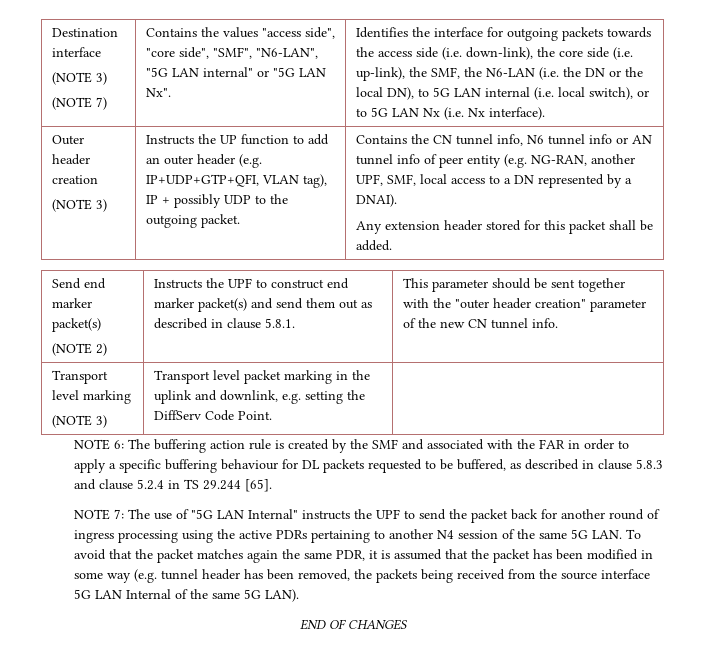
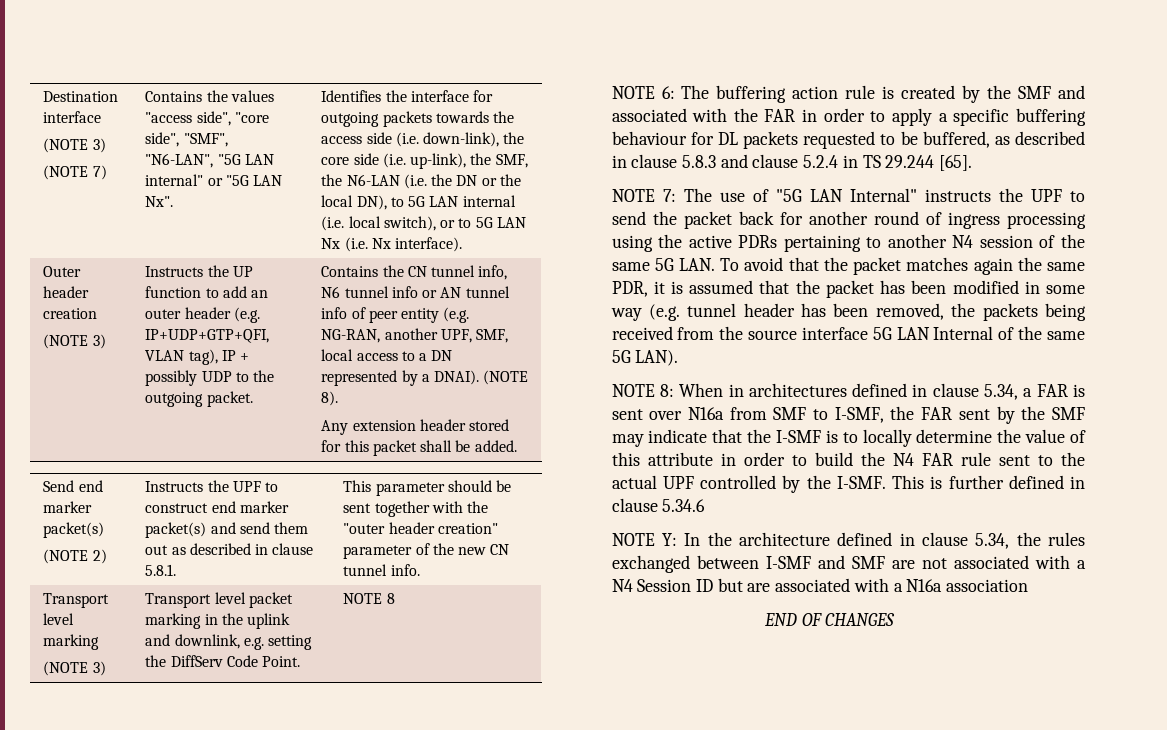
+ (NOTE 8).
  Transport level marking
- (NOTE 3) | Transport level packet marking in the uplink and downlink, e.g. setting the DiffServ Code Point. |
+ (NOTE 3) | Transport level packet marking in the uplink and downlink, e.g. setting the DiffServ Code Point. | NOTE 8
+ NOTE 8: When in architectures defined in clause 5.34, a FAR is sent over N16a from SMF to I-SMF, the FAR sent by the SMF may indicate that the I-SMF is to locally determine the value of this attribute in order to build the N4 FAR rule sent to the actual UPF controlled by the I-SMF. This is further defined in clause 5.34.6
+ NOTE Y: In the architecture defined in clause 5.34, the rules exchanged between I-SMF and SMF are not associated with a N4 Session ID but are associated with a N16a association

